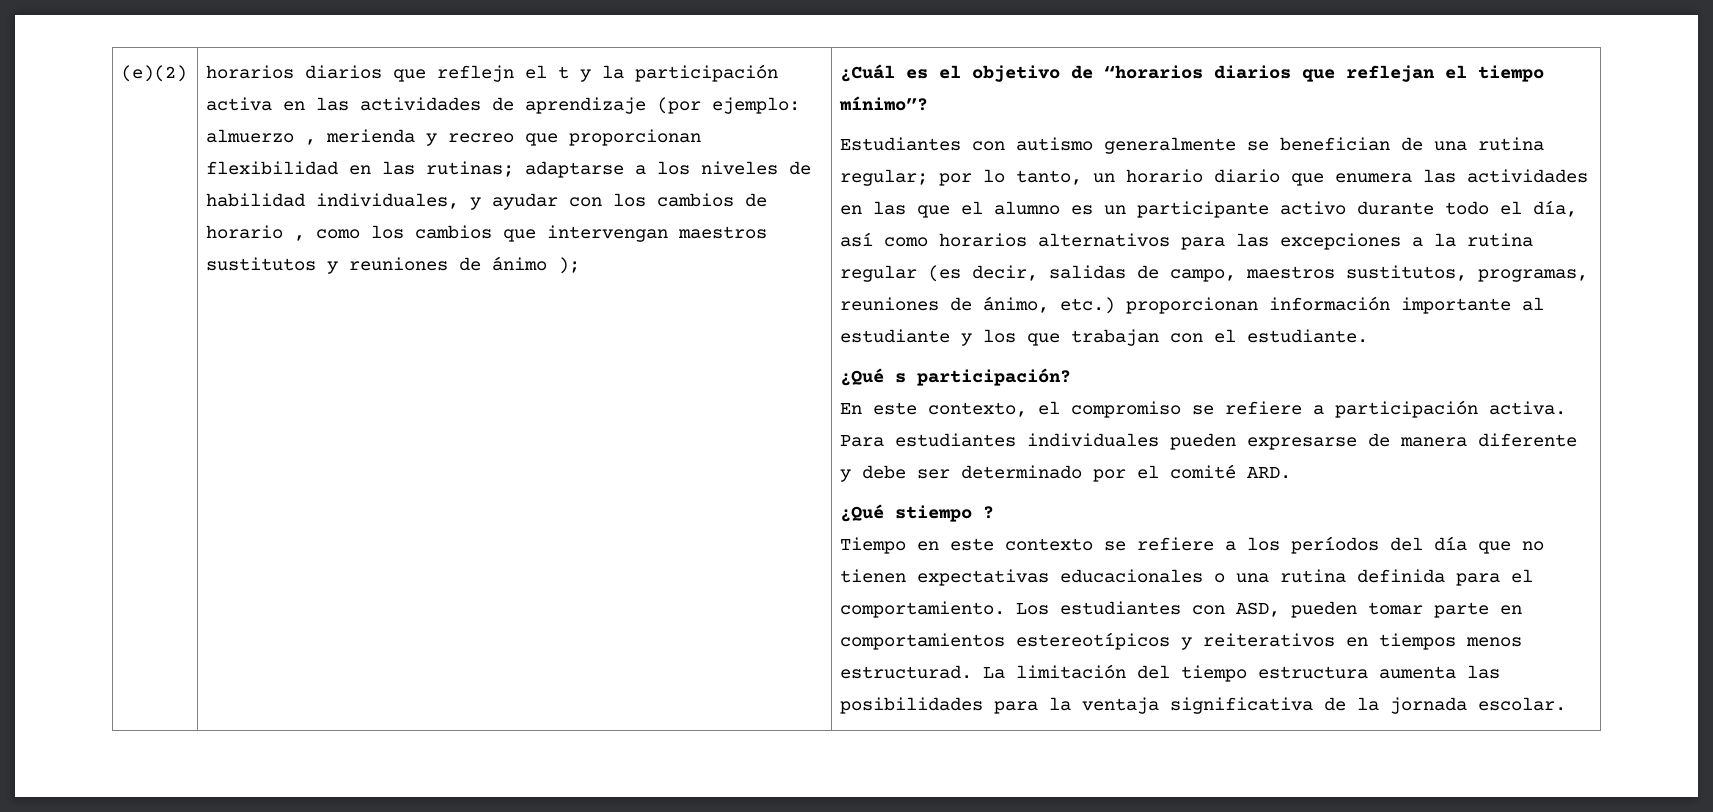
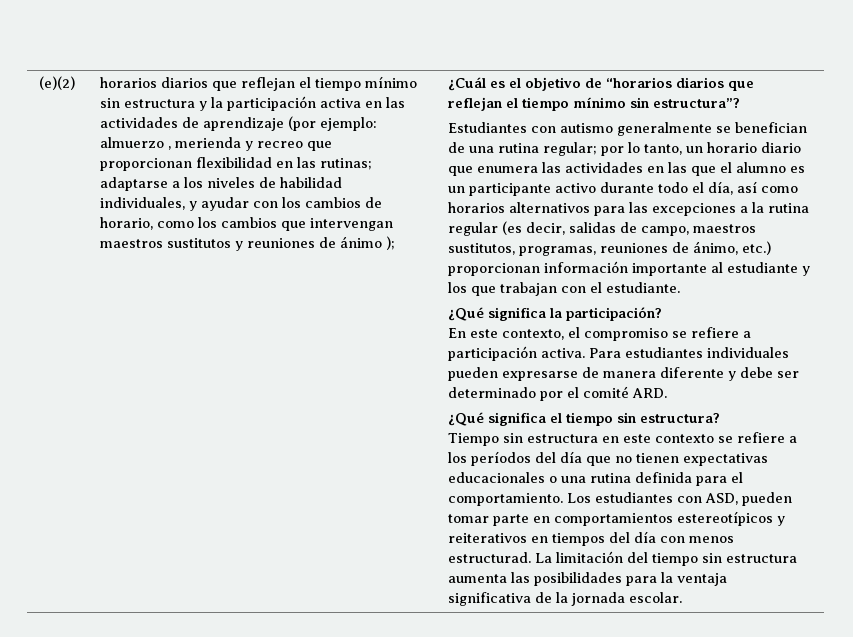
- horarios diarios que reflejn el t y la participación activa en las actividades de aprendizaje (por ejemplo: almuerzo , merienda y recreo que proporcionan flexibilidad en las rutinas; adaptarse a los niveles de habilidad individuales, y ayudar con los cambios de horario , como los cambios que intervengan maestros sustitutos y reuniones de ánimo );
+ horarios diarios que reflejan el tiempo mínimo sin estructura y la participación activa en las actividades de aprendizaje (por ejemplo: almuerzo , merienda y recreo que proporcionan flexibilidad en las rutinas; adaptarse a los niveles de habilidad individuales, y ayudar con los cambios de horario, como los cambios que intervengan maestros sustitutos y reuniones de ánimo );
- ¿Cuál es el objetivo de “horarios diarios que reflejan el tiempo mínimo”?
+ ¿Cuál es el objetivo de “horarios diarios que reflejan el tiempo mínimo sin estructura”?
- ¿Qué s participación?
+ ¿Qué significa la participación?
- ¿Qué stiempo ?
+ ¿Qué significa el tiempo sin estructura?
- Tiempo en este contexto se refiere a los períodos del día que no tienen expectativas educacionales o una rutina definida para el comportamiento.
+ Tiempo sin estructura en este contexto se refiere a los períodos del día que no tienen expectativas educacionales o una rutina definida para el comportamiento.
- Los estudiantes con ASD, pueden tomar parte en comportamientos estereotípicos y reiterativos en tiempos menos estructurad.
+ Los estudiantes con ASD, pueden tomar parte en comportamientos estereotípicos y reiterativos en tiempos del día con menos estructurad.
- La limitación del tiempo estructura aumenta las posibilidades para la ventaja significativa de la jornada escolar.
+ La limitación del tiempo sin estructura aumenta las posibilidades para la ventaja significativa de la jornada escolar.

